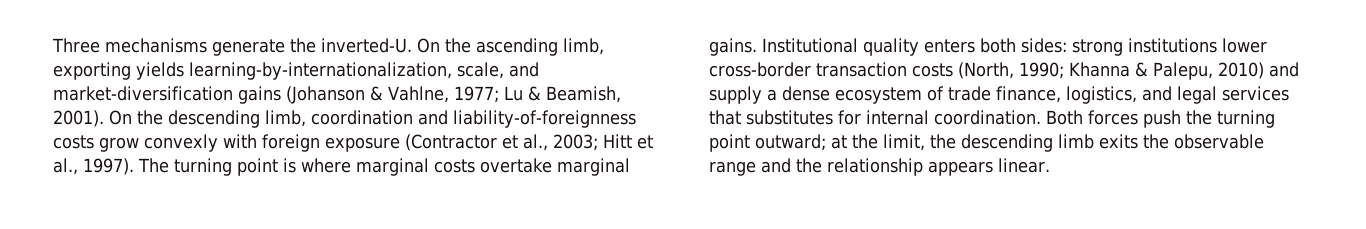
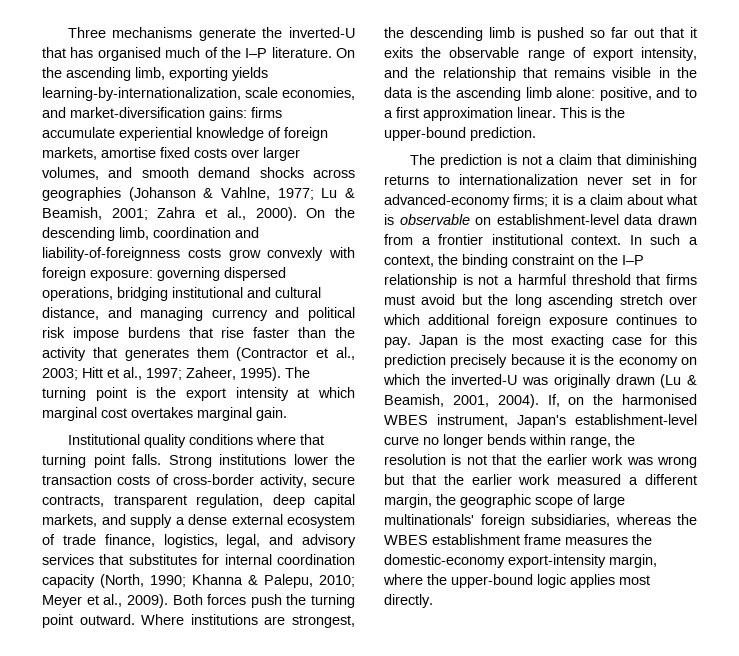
- Three mechanisms generate the inverted-U.
+ Three mechanisms generate the inverted-U that has organised much of the I–P literature.
- On the ascending limb, exporting yields learning-by-internationalization, scale, and market-diversification gains (Johanson & Vahlne, 1977; Lu & Beamish, 2001).
+ On the ascending limb, exporting yields learning-by-internationalization, scale economies, and market-diversification gains: firms accumulate experiential knowledge of foreign markets, amortise fixed costs over larger volumes, and smooth demand shocks across geographies (Johanson & Vahlne, 1977; Lu & Beamish, 2001; Zahra et al., 2000).
- On the descending limb, coordination and liability-of-foreignness costs grow convexly with foreign exposure (Contractor et al., 2003; Hitt et al., 1997).
+ On the descending limb, coordination and liability-of-foreignness costs grow convexly with foreign exposure: governing dispersed operations, bridging institutional and cultural distance, and managing currency and political risk impose burdens that rise faster than the activity that generates them (Contractor et al., 2003; Hitt et al., 1997; Zaheer, 1995).
- The turning point is where marginal costs overtake marginal gains. Institutional quality enters both sides: strong institutions lower cross-border transaction costs (North, 1990; Khanna & Palepu, 2010) and supply a dense ecosystem of trade finance, logistics, and legal services that substitutes for internal coordination.
+ The turning point is the export intensity at which marginal cost overtakes marginal gain.
+ Institutional quality conditions where that turning point falls. Strong institutions lower the transaction costs of cross-border activity, secure contracts, transparent regulation, deep capital markets, and supply a dense external ecosystem of trade finance, logistics, legal, and advisory services that substitutes for internal coordination capacity (North, 1990; Khanna & Palepu, 2010; Meyer et al., 2009).
- Both forces push the turning point outward; at the limit, the descending limb exits the observable range and the relationship appears linear.
+ Both forces push the turning point outward. Where institutions are strongest, the descending limb is pushed so far out that it exits the observable range of export intensity, and the relationship that remains visible in the data is the ascending limb alone: positive, and to a first approximation linear. This is the upper-bound prediction.
+ The prediction is not a claim that diminishing returns to internationalization never set in for advanced-economy firms; it is a claim about what is observable on establishment-level data drawn from a frontier institutional context. In such a context, the binding constraint on the I–P relationship is not a harmful threshold that firms must avoid but the long ascending stretch over which additional foreign exposure continues to pay. Japan is the most exacting case for this prediction precisely because it is the economy on which the inverted-U was originally drawn (Lu & Beamish, 2001, 2004). If, on the harmonised WBES instrument, Japan's establishment-level curve no longer bends within range, the resolution is not that the earlier work was wrong but that the earlier work measured a different margin, the geographic scope of large multinationals' foreign subsidiaries, whereas the WBES establishment frame measures the domestic-economy export-intensity margin, where the upper-bound logic applies most directly.

